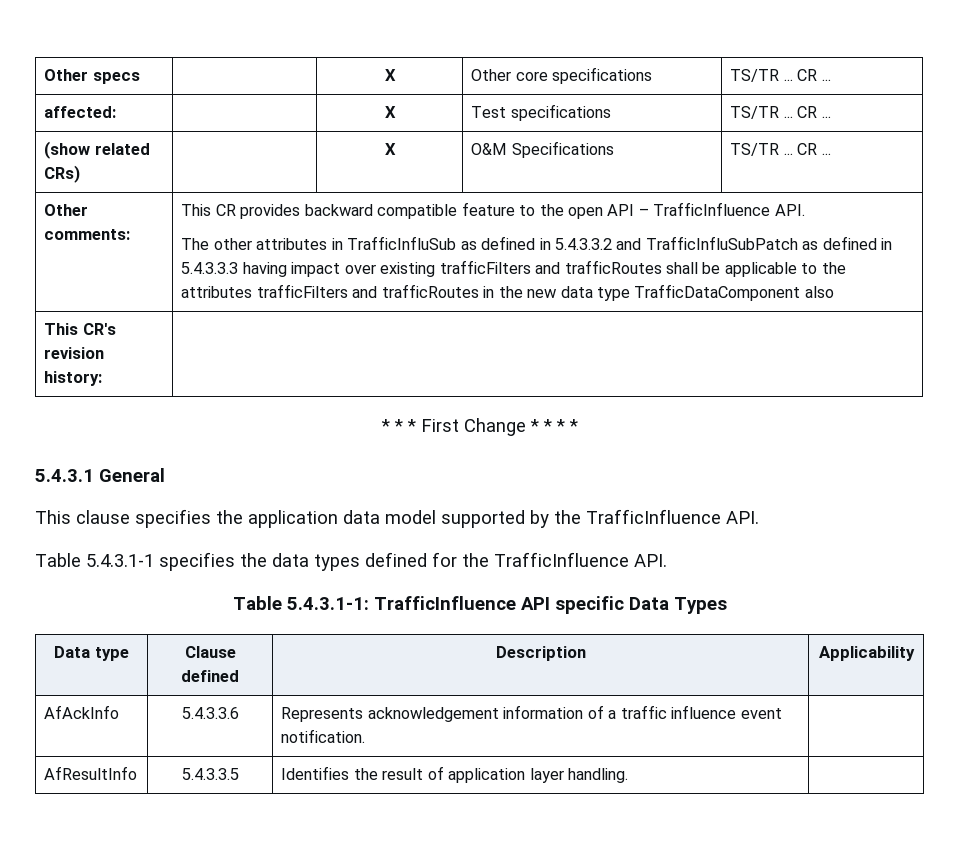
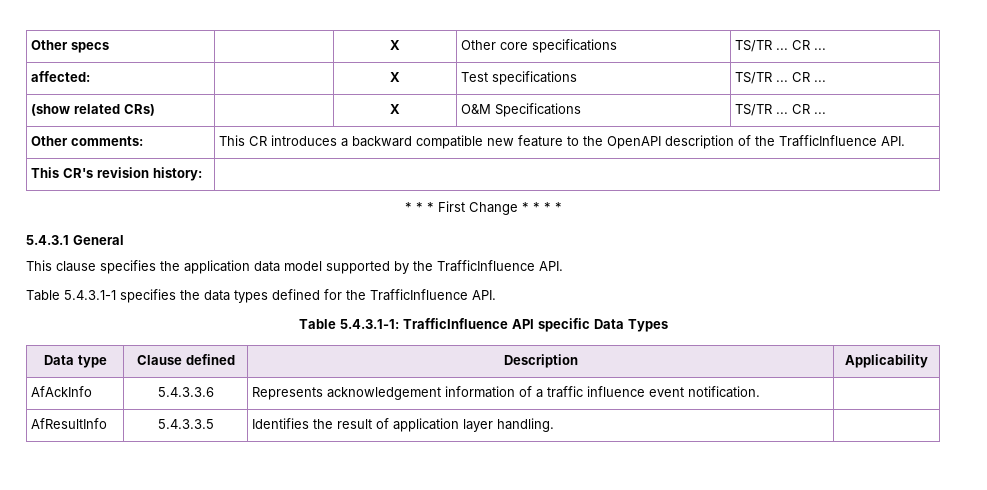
- This CR provides backward compatible feature to the open API – TrafficInfluence API.
- The other attributes in TrafficInfluSub as defined in 5.4.3.3.2 and TrafficInfluSubPatch as defined in 5.4.3.3.3 having impact over existing trafficFilters and trafficRoutes shall be applicable to the attributes trafficFilters and trafficRoutes in the new data type TrafficDataComponent also
+ This CR introduces a backward compatible new feature to the OpenAPI description of the TrafficInfluence API.

